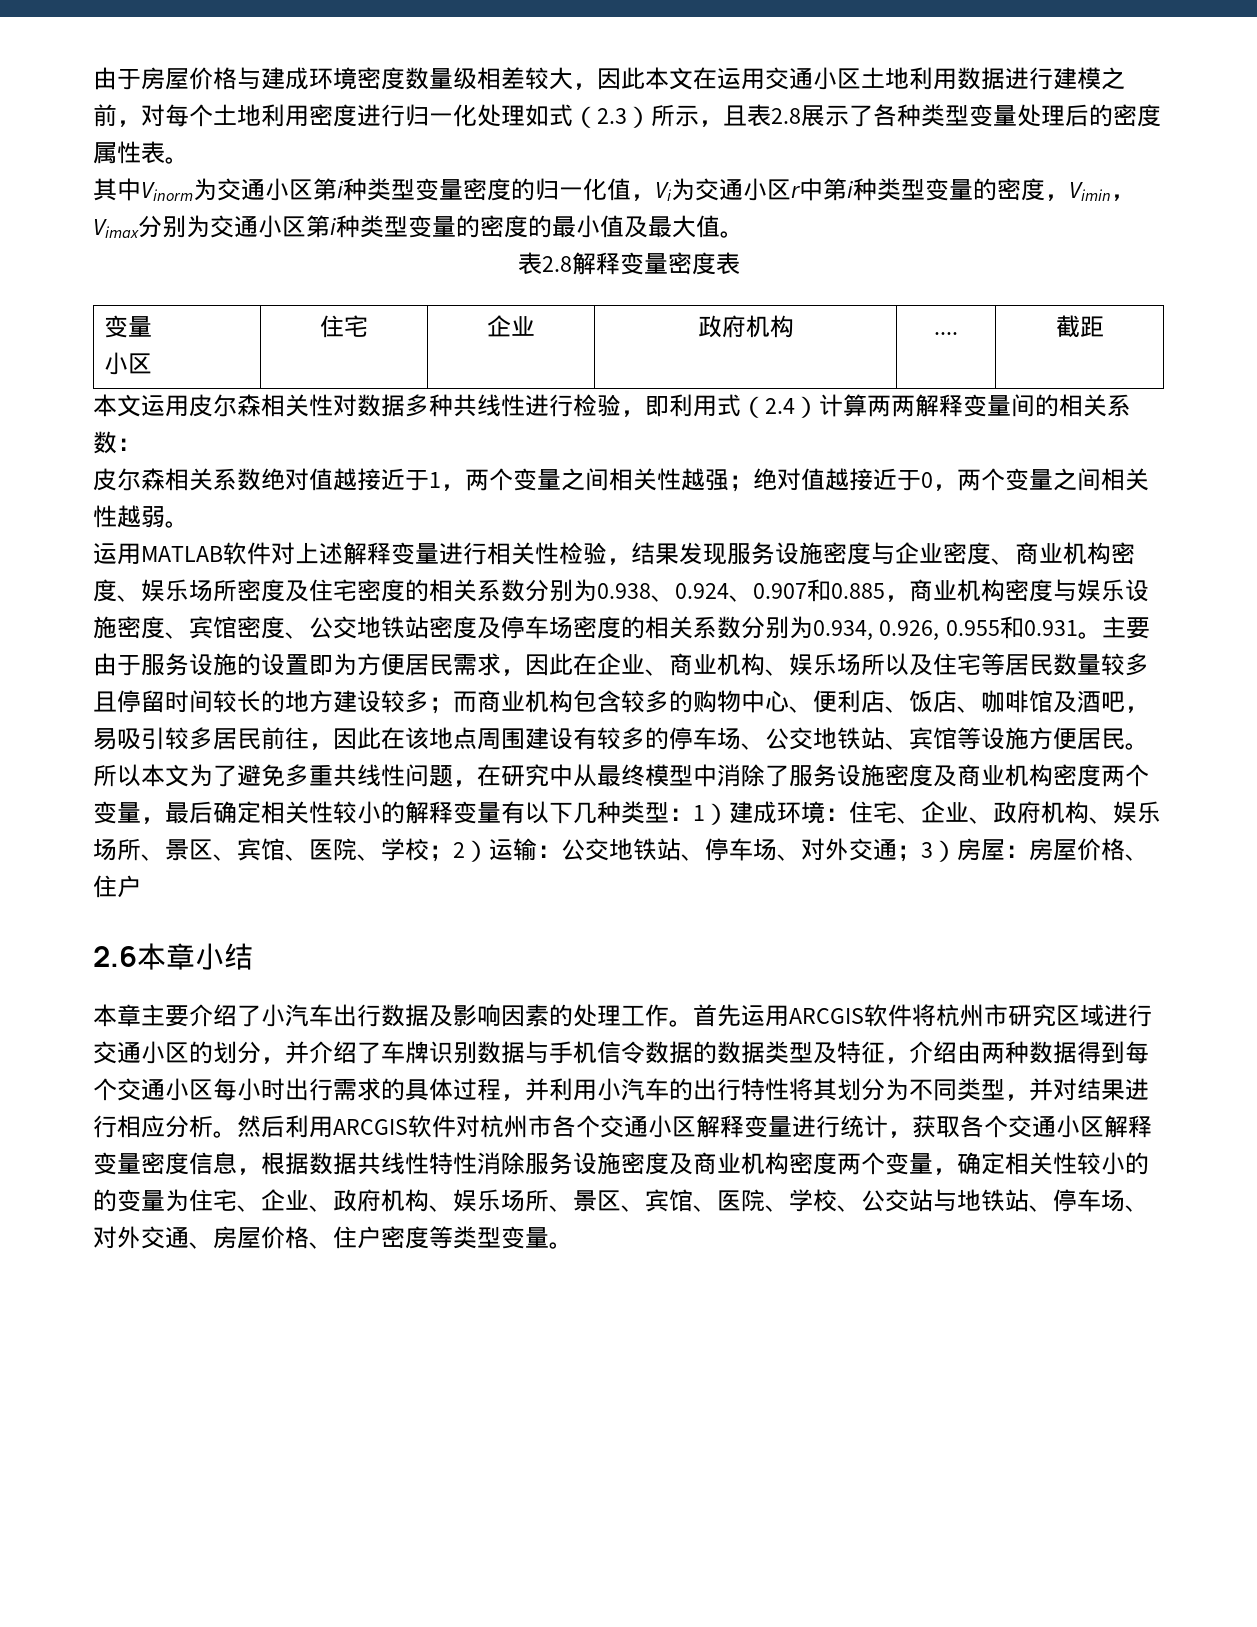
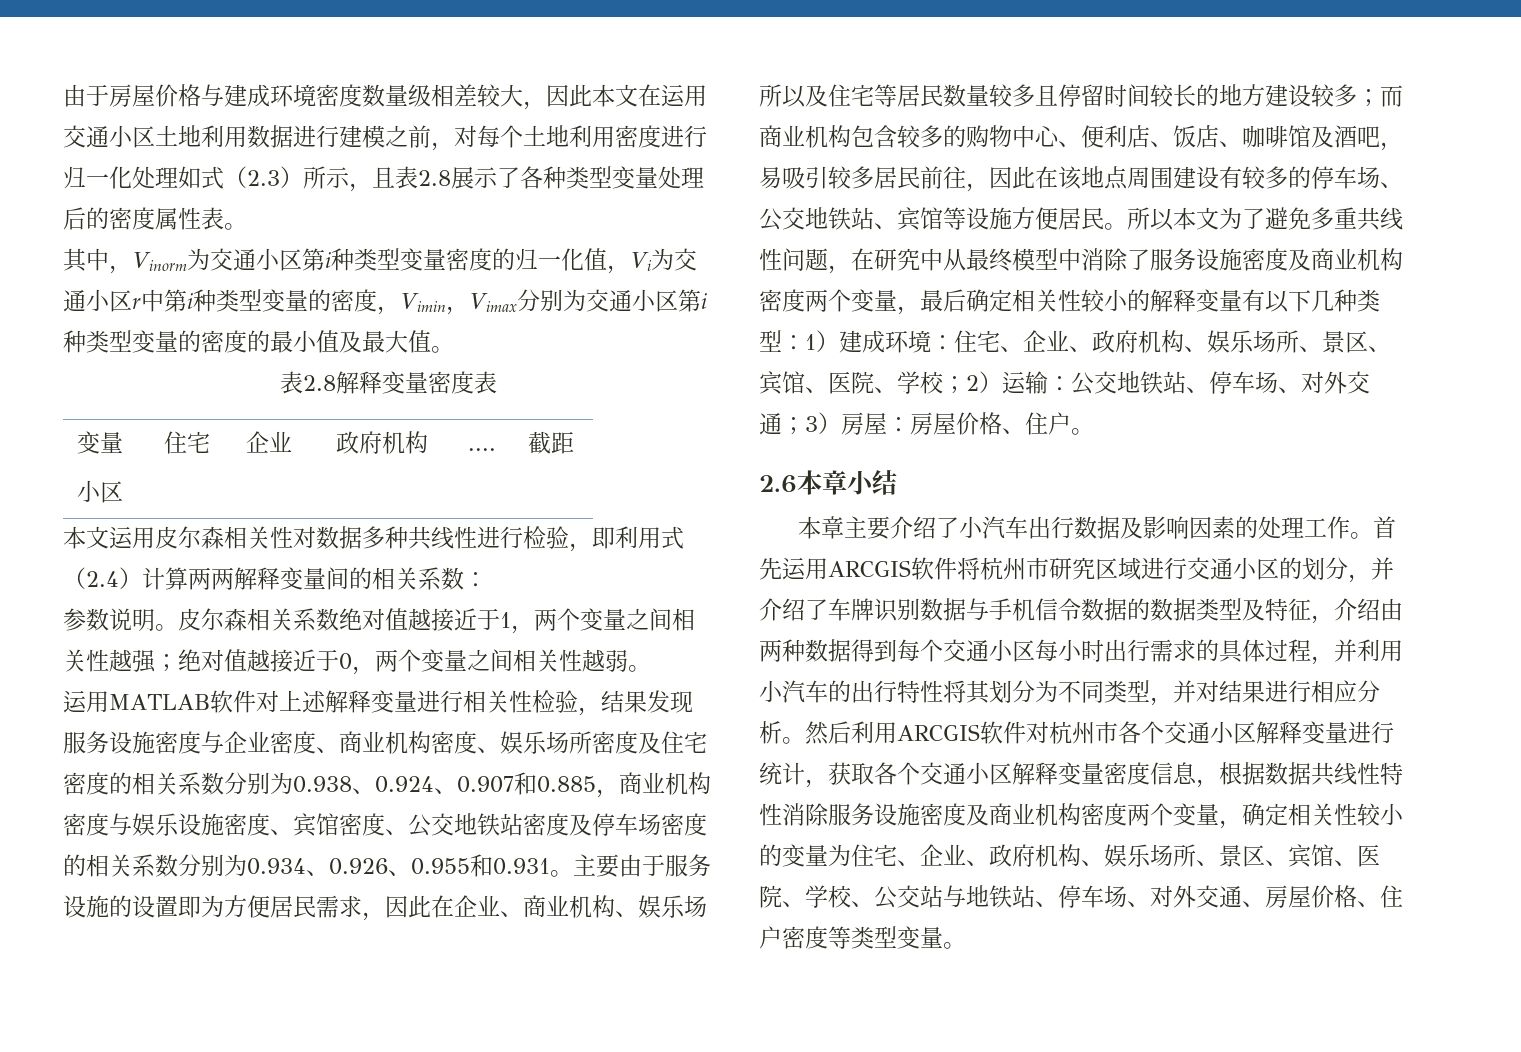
- 其中Vinorm为交通小区第i种类型变量密度的归一化值，Vi为交通小区r中第i种类型变量的密度，Vimin，Vimax分别为交通小区第i种类型变量的密度的最小值及最大值。
+ 其中，Vinorm为交通小区第i种类型变量密度的归一化值，Vi为交通小区r中第i种类型变量的密度，Vimin，Vimax分别为交通小区第i种类型变量的密度的最小值及最大值。
+ 参数说明。
- 运用MATLAB软件对上述解释变量进行相关性检验，结果发现服务设施密度与企业密度、商业机构密度、娱乐场所密度及住宅密度的相关系数分别为0.938、0.924、0.907和0.885，商业机构密度与娱乐设施密度、宾馆密度、公交地铁站密度及停车场密度的相关系数分别为0.934, 0.926, 0.955和0.931。
+ 运用MATLAB软件对上述解释变量进行相关性检验，结果发现服务设施密度与企业密度、商业机构密度、娱乐场所密度及住宅密度的相关系数分别为0.938、0.924、0.907和0.885，商业机构密度与娱乐设施密度、宾馆密度、公交地铁站密度及停车场密度的相关系数分别为0.934、0.926、0.955和0.931。
- 3）房屋：房屋价格、住户
+ 3）房屋：房屋价格、住户。
- 然后利用ARCGIS软件对杭州市各个交通小区解释变量进行统计，获取各个交通小区解释变量密度信息，根据数据共线性特性消除服务设施密度及商业机构密度两个变量，确定相关性较小的的变量为住宅、企业、政府机构、娱乐场所、景区、宾馆、医院、学校、公交站与地铁站、停车场、对外交通、房屋价格、住户密度等类型变量。
+ 然后利用ARCGIS软件对杭州市各个交通小区解释变量进行统计，获取各个交通小区解释变量密度信息，根据数据共线性特性消除服务设施密度及商业机构密度两个变量，确定相关性较小的变量为住宅、企业、政府机构、娱乐场所、景区、宾馆、医院、学校、公交站与地铁站、停车场、对外交通、房屋价格、住户密度等类型变量。

